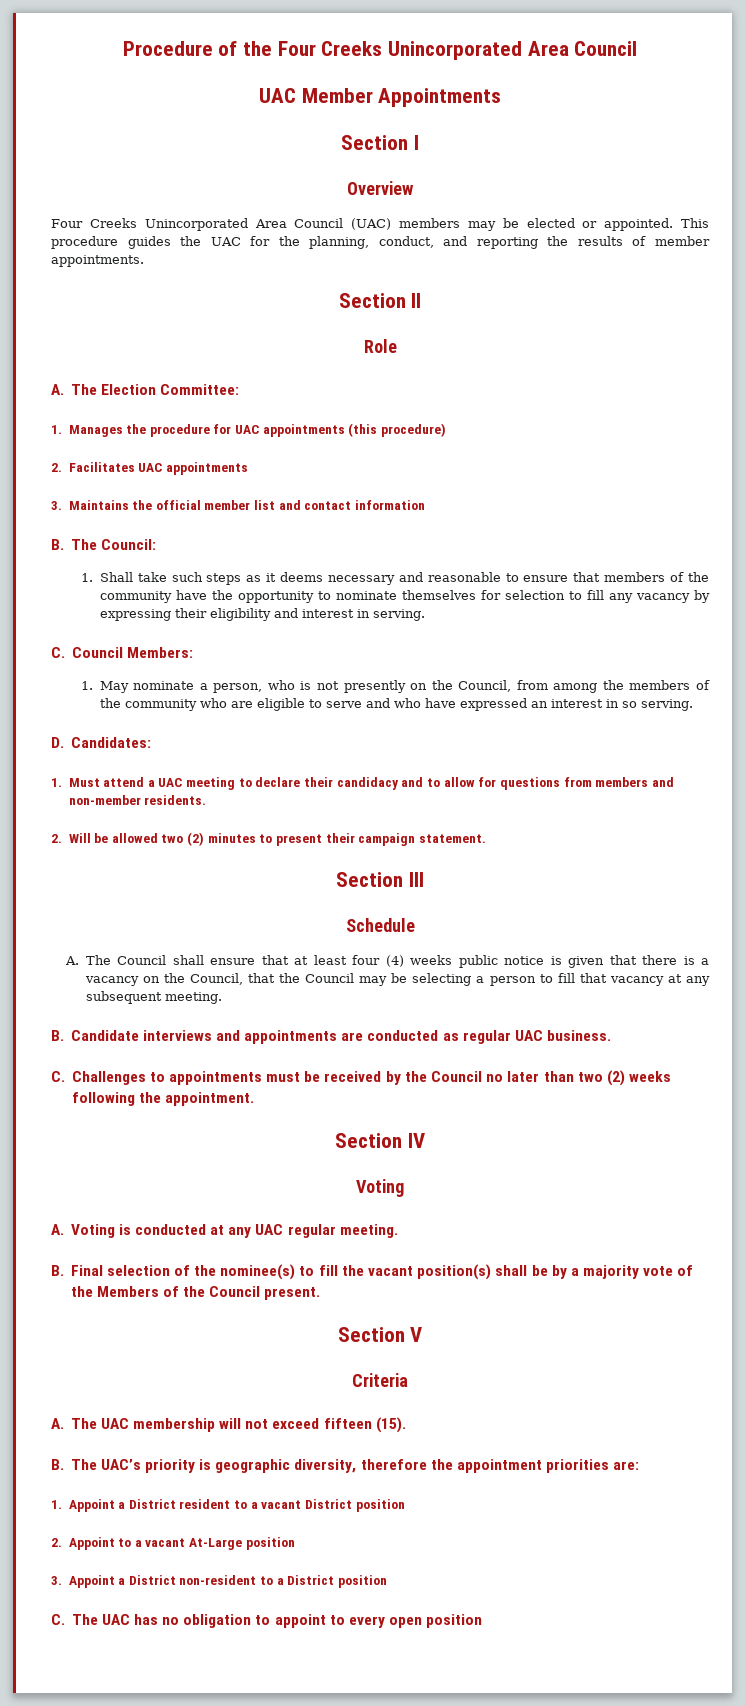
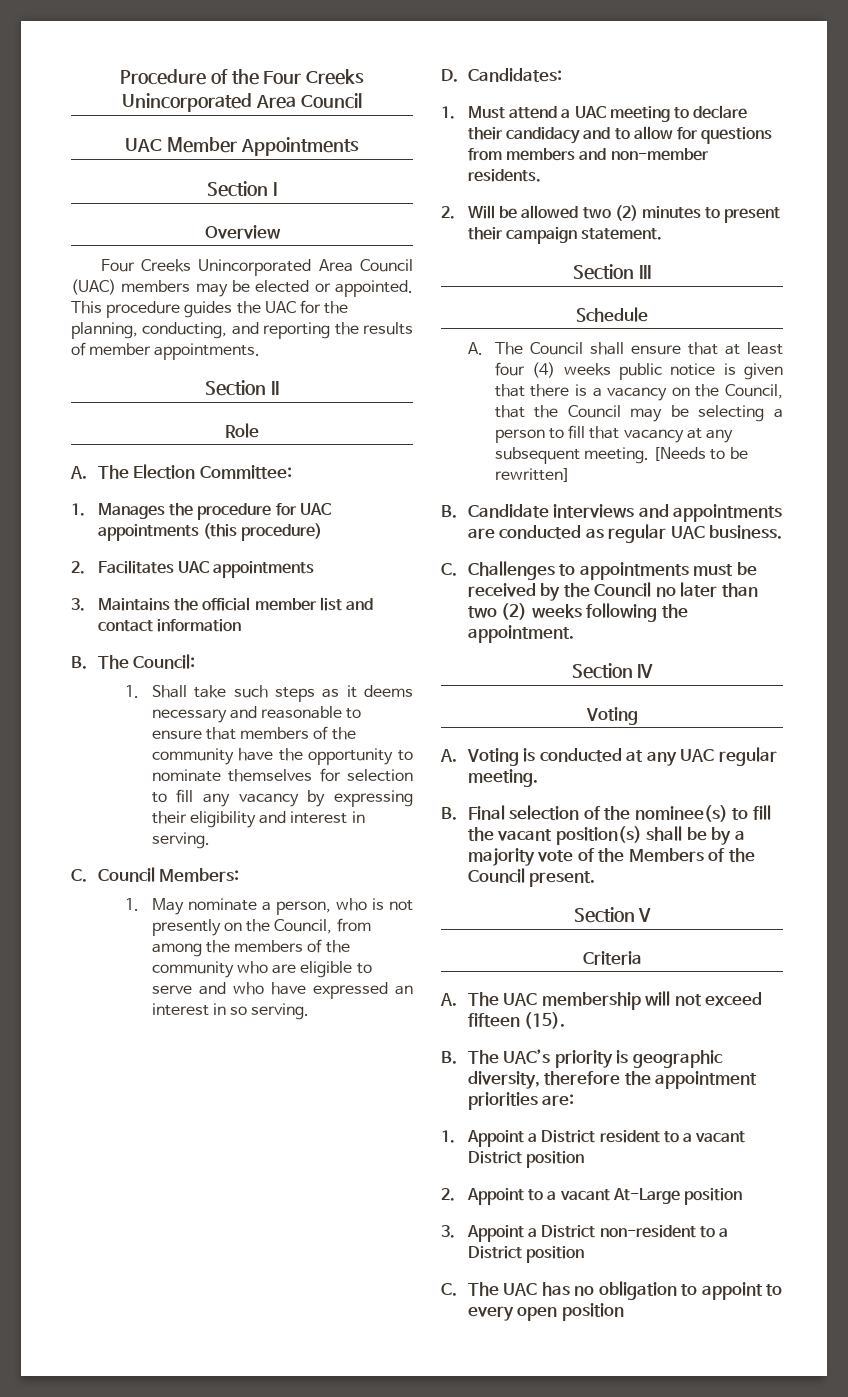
- This procedure guides the UAC for the planning, conduct, and reporting the results of member appointments.
+ This procedure guides the UAC for the planning, conducting, and reporting the results of member appointments.
+ [Needs to be rewritten]

